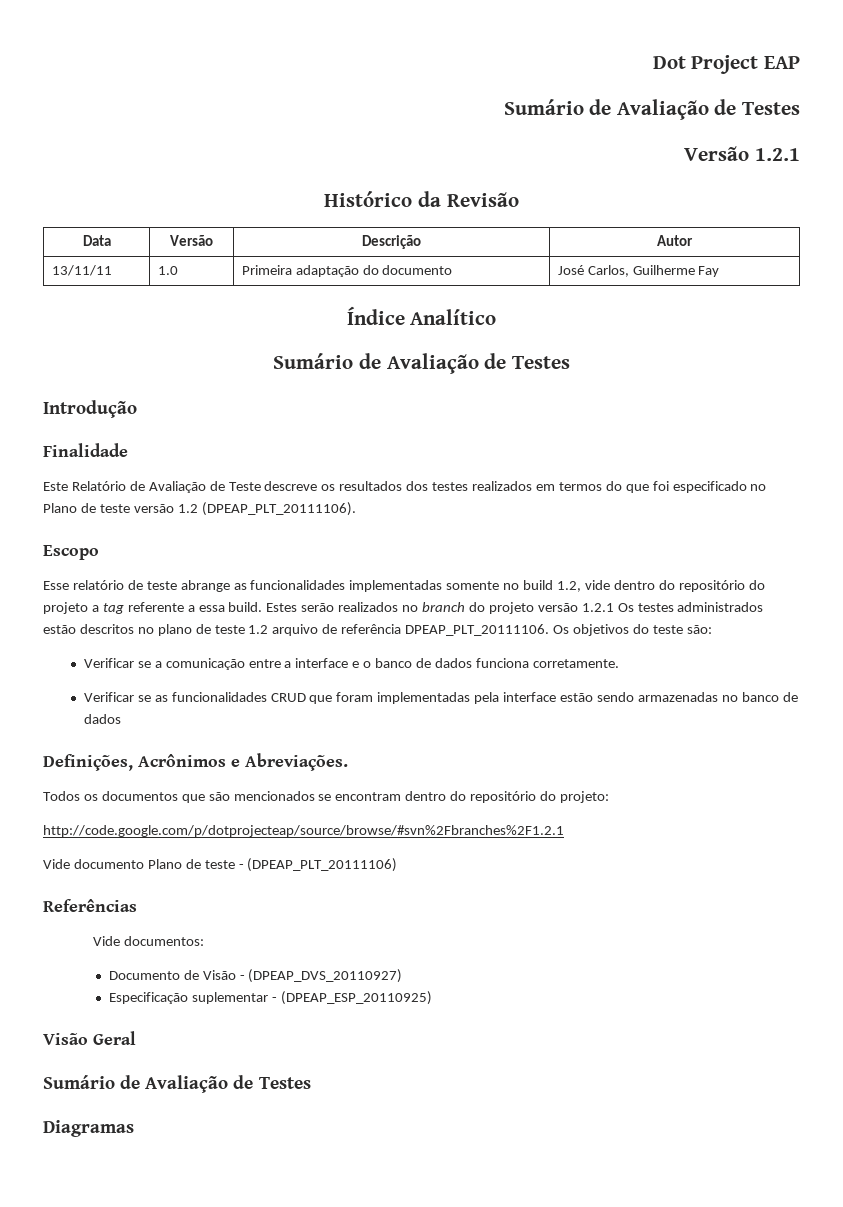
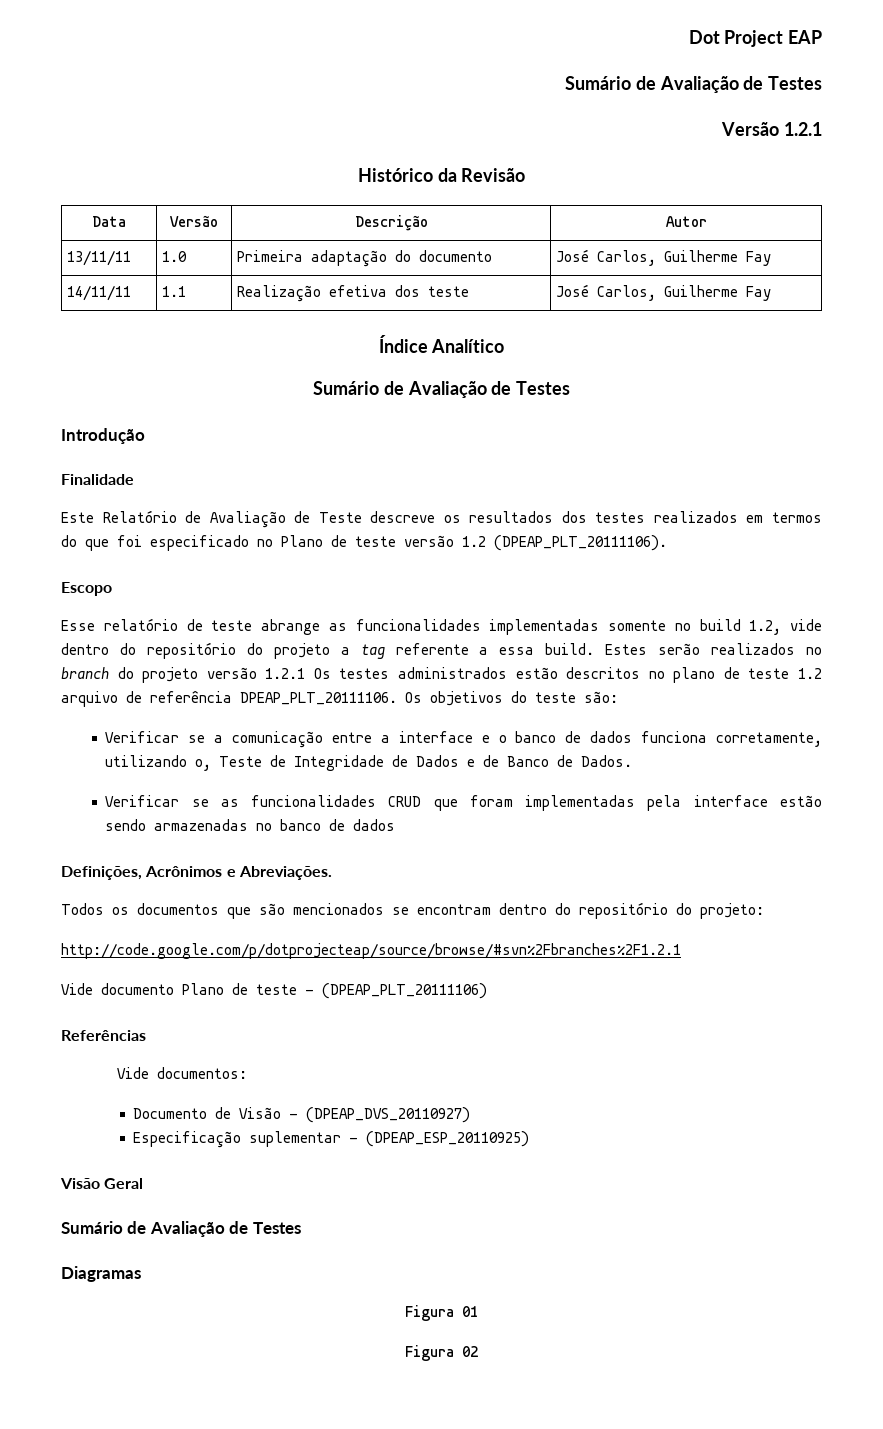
+ 14/11/11 | 1.1 | Realização efetiva dos teste | José Carlos, Guilherme Fay
- Verificar se a comunicação entre a interface e o banco de dados funciona corretamente.
+ Verificar se a comunicação entre a interface e o banco de dados funciona corretamente, utilizando o, Teste de Integridade de Dados e de Banco de Dados.
+ Figura 01
+ Figura 02

